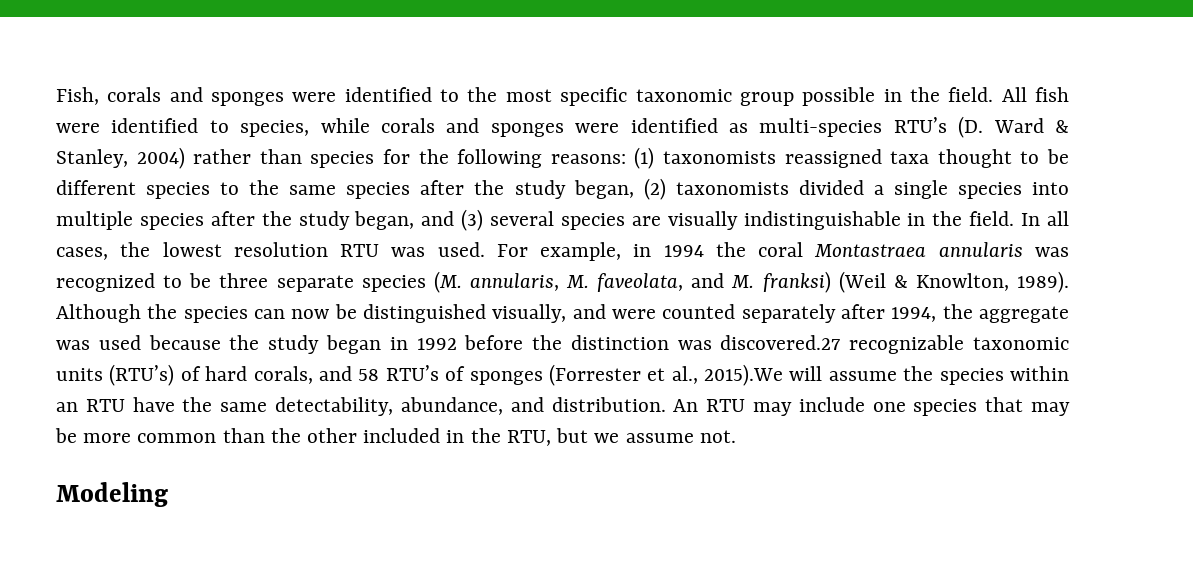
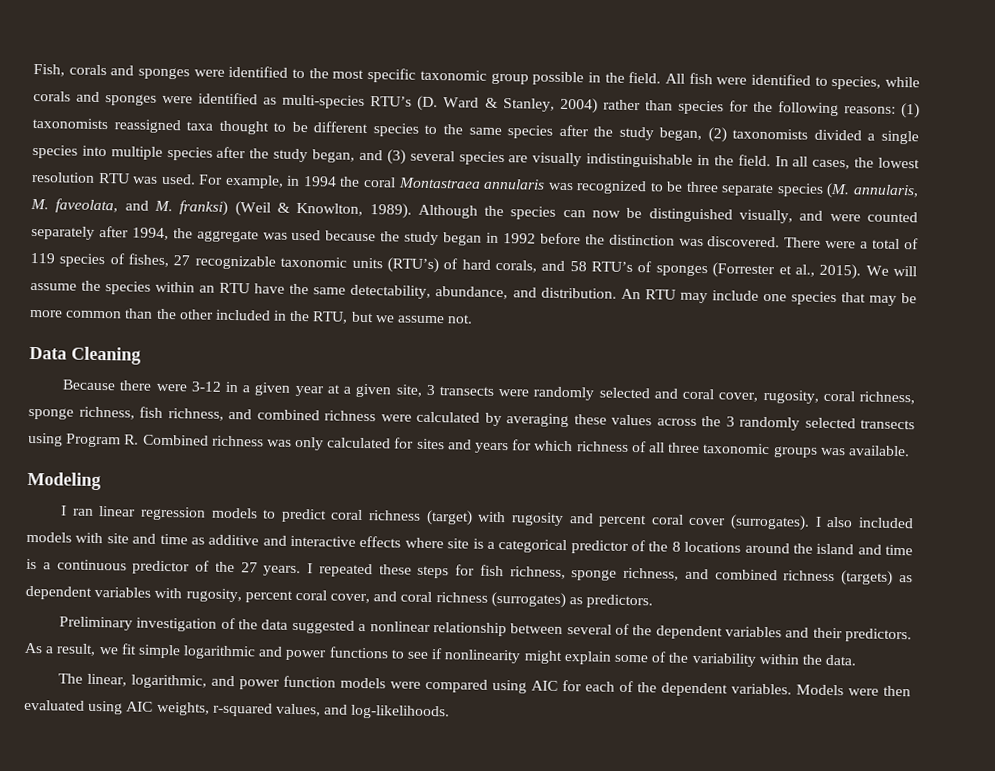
- Although the species can now be distinguished visually, and were counted separately after 1994, the aggregate was used because the study began in 1992 before the distinction was discovered.27 recognizable taxonomic units (RTU’s) of hard corals, and 58 RTU’s of sponges (Forrester et al., 2015).We will assume the species within an RTU have the same detectability, abundance, and distribution.
+ Although the species can now be distinguished visually, and were counted separately after 1994, the aggregate was used because the study began in 1992 before the distinction was discovered. There were a total of 119 species of fishes, 27 recognizable taxonomic units (RTU’s) of hard corals, and 58 RTU’s of sponges (Forrester et al., 2015). We will assume the species within an RTU have the same detectability, abundance, and distribution.
+ Data Cleaning
+ Because there were 3-12 in a given year at a given site, 3 transects were randomly selected and coral cover, rugosity, coral richness, sponge richness, fish richness, and combined richness were calculated by averaging these values across the 3 randomly selected transects using Program R. Combined richness was only calculated for sites and years for which richness of all three taxonomic groups was available.
  Modeling
+ I ran linear regression models to predict coral richness (target) with rugosity and percent coral cover (surrogates). I also included models with site and time as additive and interactive effects where site is a categorical predictor of the 8 locations around the island and time is a continuous predictor of the 27 years. I repeated these steps for fish richness, sponge richness, and combined richness (targets) as dependent variables with rugosity, percent coral cover, and coral richness (surrogates) as predictors.
+ Preliminary investigation of the data suggested a nonlinear relationship between several of the dependent variables and their predictors. As a result, we fit simple logarithmic and power functions to see if nonlinearity might explain some of the variability within the data.
+ The linear, logarithmic, and power function models were compared using AIC for each of the dependent variables. Models were then evaluated using AIC weights, r-squared values, and log-likelihoods.

